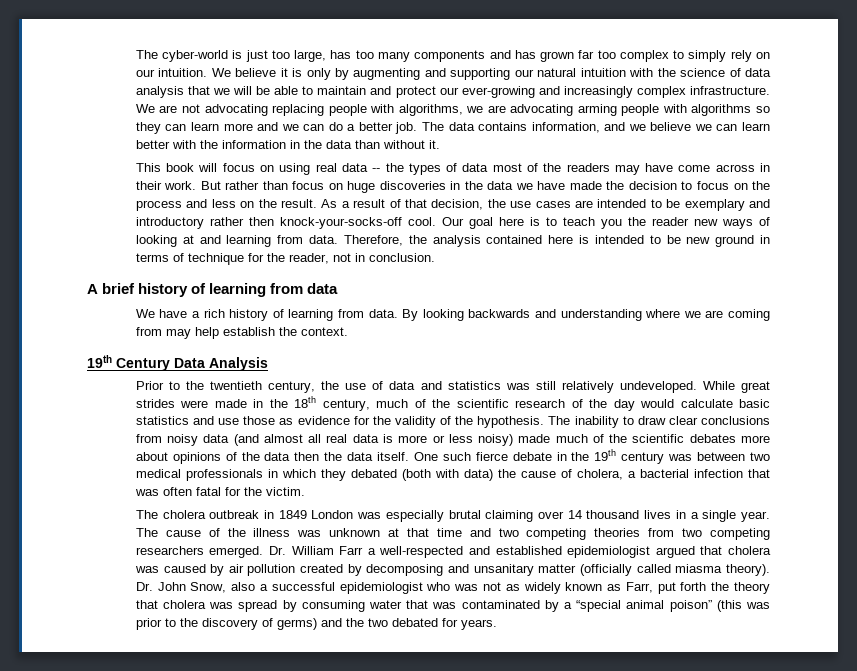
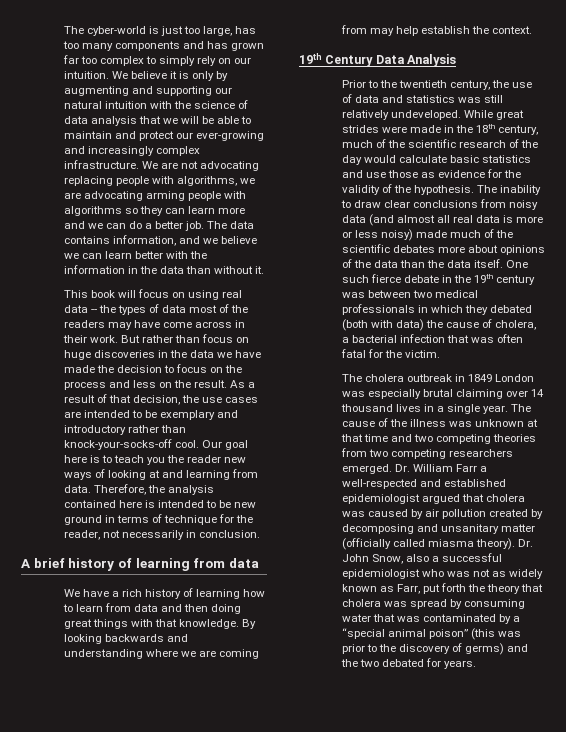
- As a result of that decision, the use cases are intended to be exemplary and introductory rather then knock-your-socks-off cool.
+ As a result of that decision, the use cases are intended to be exemplary and introductory rather than knock-your-socks-off cool.
- Therefore, the analysis contained here is intended to be new ground in terms of technique for the reader, not in conclusion.
+ Therefore, the analysis contained here is intended to be new ground in terms of technique for the reader, not necessarily in conclusion.
- We have a rich history of learning from data.
+ We have a rich history of learning how to learn from data and then doing great things with that knowledge.
- The inability to draw clear conclusions from noisy data (and almost all real data is more or less noisy) made much of the scientific debates more about opinions of the data then the data itself.
+ The inability to draw clear conclusions from noisy data (and almost all real data is more or less noisy) made much of the scientific debates more about opinions of the data than the data itself.

